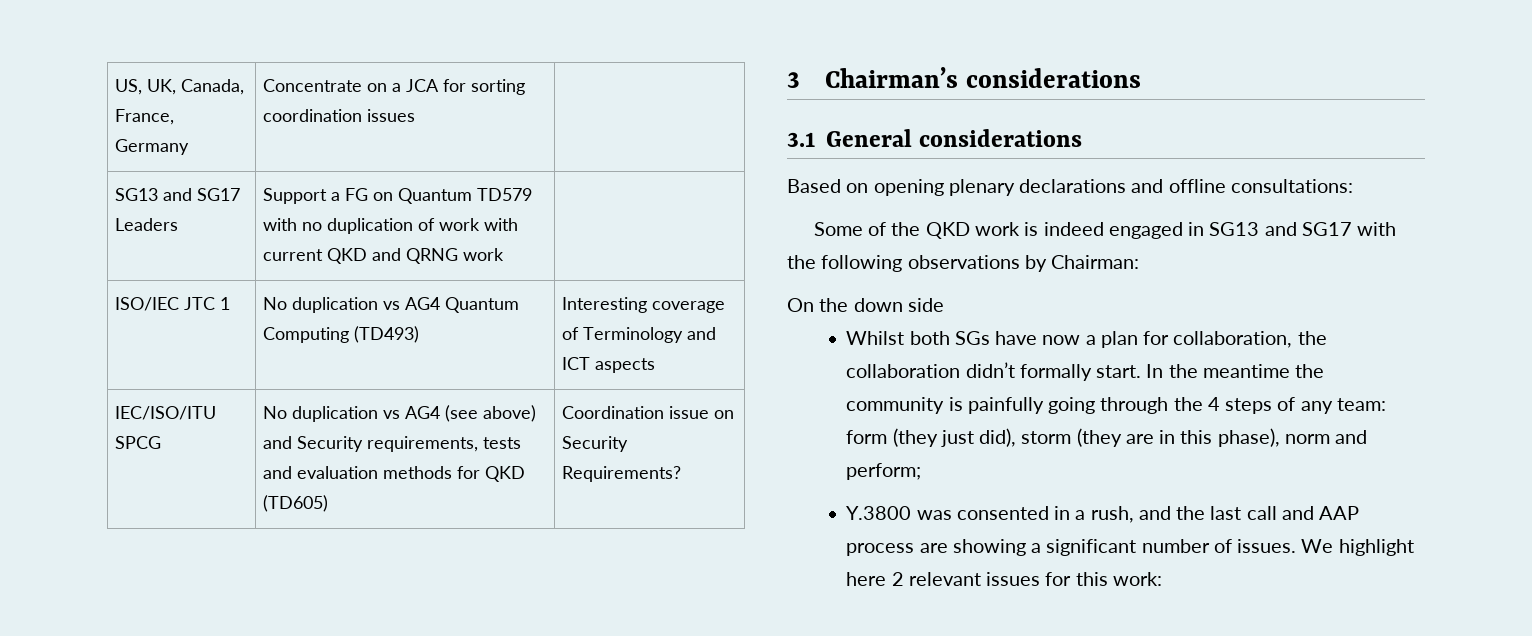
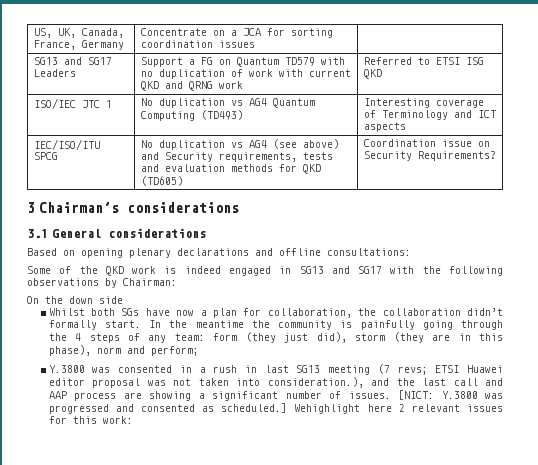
- SG13 and SG17 Leaders | Support a FG on Quantum TD579 with no duplication of work with current QKD and QRNG work |
+ SG13 and SG17 Leaders | Support a FG on Quantum TD579 with no duplication of work with current QKD and QRNG work | Referred to ETSI ISG QKD
- Y.3800 was consented in a rush, and the last call and AAP process are showing a significant number of issues.
+ Y.3800 was consented in a rush in last SG13 meeting (7 revs; ETSI Huawei editor proposal was not taken into consideration.), and the last call and AAP process are showing a significant number of issues.
- We highlight here 2 relevant issues for this work:
+ [NICT: Y.3800 was progressed and consented as scheduled.] Wehighlight here 2 relevant issues for this work:

